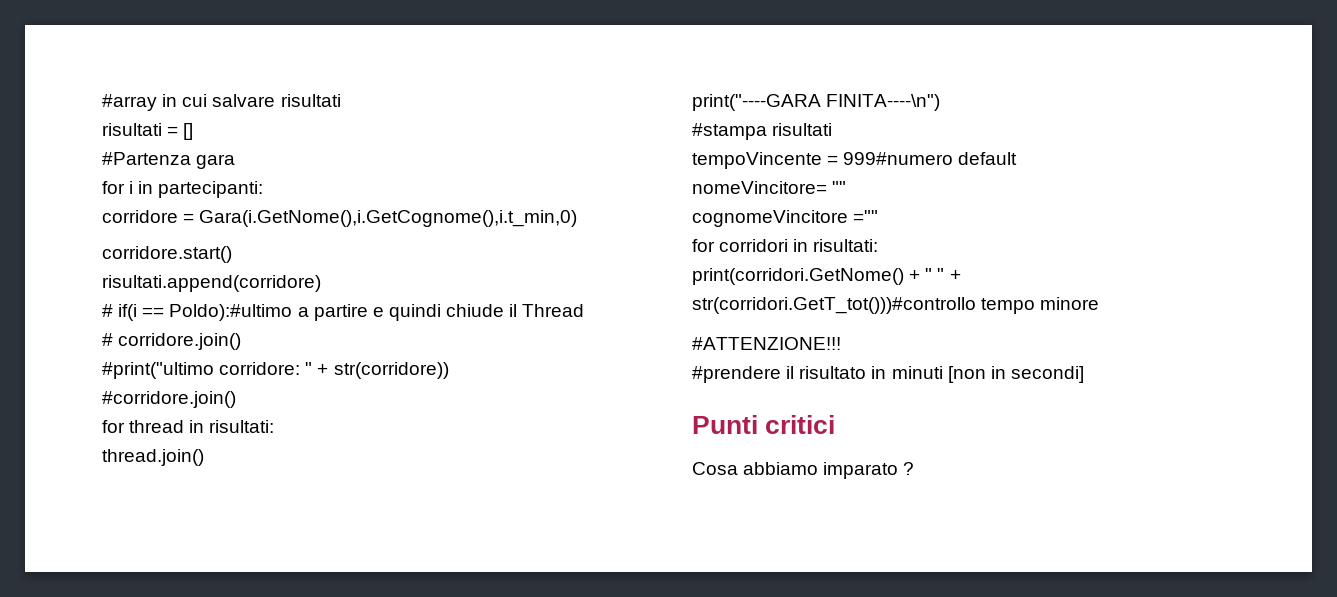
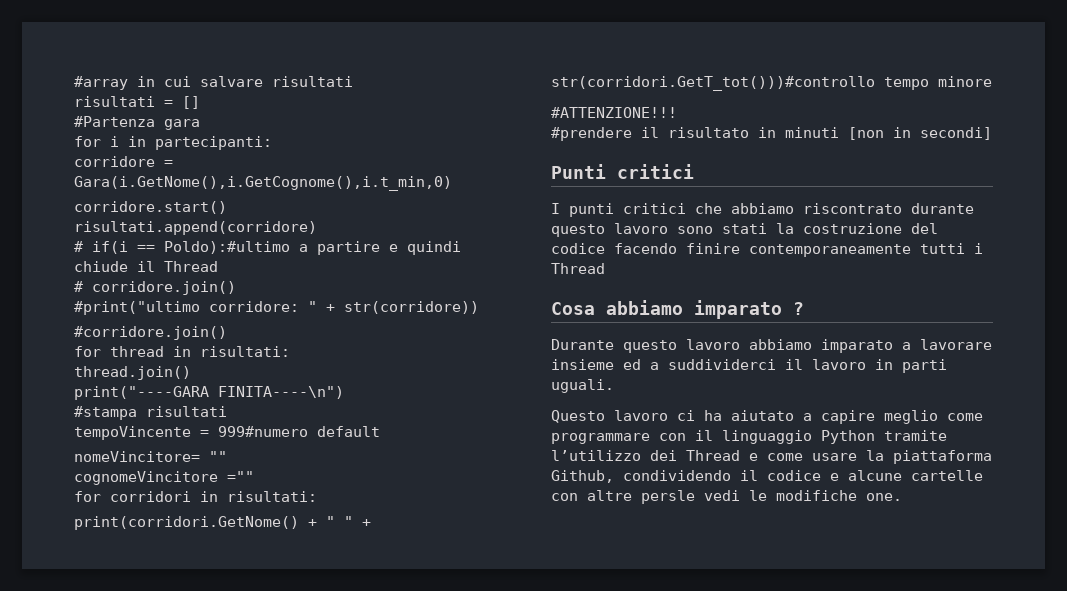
+ I punti critici che abbiamo riscontrato durante questo lavoro sono stati la costruzione del codice facendo finire contemporaneamente tutti i Thread
  Cosa abbiamo imparato ?
+ Durante questo lavoro abbiamo imparato a lavorare insieme ed a suddividerci il lavoro in parti uguali.
+ Questo lavoro ci ha aiutato a capire meglio come programmare con il linguaggio Python tramite l’utilizzo dei Thread e come usare la piattaforma Github, condividendo il codice e alcune cartelle con altre persle vedi le modifiche one.

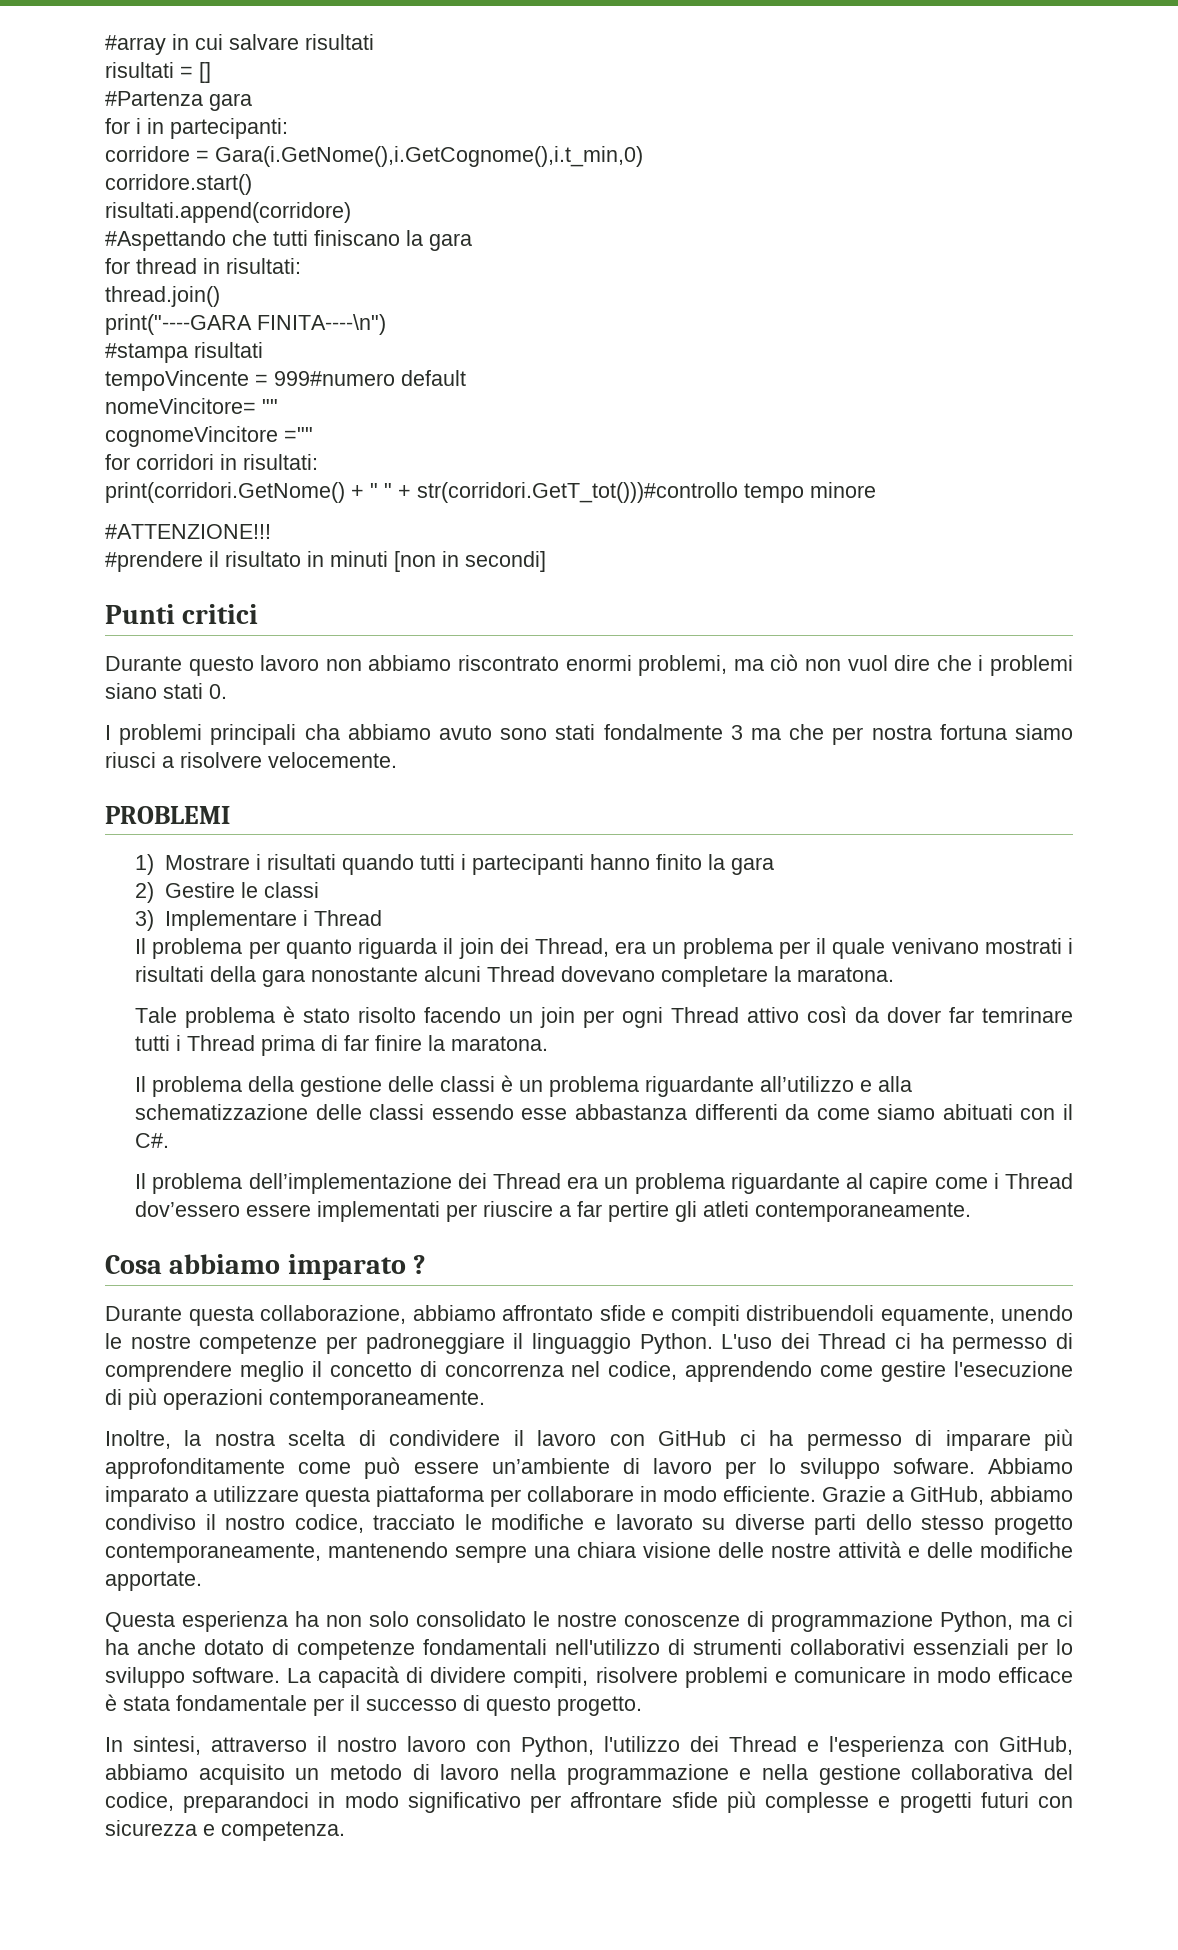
- # if(i == Poldo):#ultimo a partire e quindi chiude il Thread
- # corridore.join()
- #print("ultimo corridore: " + str(corridore))
- #corridore.join()
+ #Aspettando che tutti finiscano la gara
- I punti critici che abbiamo riscontrato durante questo lavoro sono stati la costruzione del codice facendo finire contemporaneamente tutti i Thread
+ Durante questo lavoro non abbiamo riscontrato enormi problemi, ma ciò non vuol dire che i problemi siano stati 0.
+ I problemi principali cha abbiamo avuto sono stati fondalmente 3 ma che per nostra fortuna siamo riusci a risolvere velocemente.
+ PROBLEMI
+ 1) Mostrare i risultati quando tutti i partecipanti hanno finito la gara
+ 2) Gestire le classi
+ 3) Implementare i Thread
+ Il problema per quanto riguarda il join dei Thread, era un problema per il quale venivano mostrati i risultati della gara nonostante alcuni Thread dovevano completare la maratona.
+ Tale problema è stato risolto facendo un join per ogni Thread attivo così da dover far temrinare tutti i Thread prima di far finire la maratona.
+ Il problema della gestione delle classi è un problema riguardante all’utilizzo e alla schematizzazione delle classi essendo esse abbastanza differenti da come siamo abituati con il C#.
+ Il problema dell’implementazione dei Thread era un problema riguardante al capire come i Thread dov’essero essere implementati per riuscire a far pertire gli atleti contemporaneamente.
- Durante questo lavoro abbiamo imparato a lavorare insieme ed a suddividerci il lavoro in parti uguali.
- Questo lavoro ci ha aiutato a capire meglio come programmare con il linguaggio Python tramite l’utilizzo dei Thread e come usare la piattaforma Github, condividendo il codice e alcune cartelle con altre persle vedi le modifiche one.
+ Durante questa collaborazione, abbiamo affrontato sfide e compiti distribuendoli equamente, unendo le nostre competenze per padroneggiare il linguaggio Python. L'uso dei Thread ci ha permesso di comprendere meglio il concetto di concorrenza nel codice, apprendendo come gestire l'esecuzione di più operazioni contemporaneamente.
+ Inoltre, la nostra scelta di condividere il lavoro con GitHub ci ha permesso di imparare più approfonditamente come può essere un’ambiente di lavoro per lo sviluppo sofware. Abbiamo imparato a utilizzare questa piattaforma per collaborare in modo efficiente. Grazie a GitHub, abbiamo condiviso il nostro codice, tracciato le modifiche e lavorato su diverse parti dello stesso progetto contemporaneamente, mantenendo sempre una chiara visione delle nostre attività e delle modifiche apportate.
+ Questa esperienza ha non solo consolidato le nostre conoscenze di programmazione Python, ma ci ha anche dotato di competenze fondamentali nell'utilizzo di strumenti collaborativi essenziali per lo sviluppo software. La capacità di dividere compiti, risolvere problemi e comunicare in modo efficace è stata fondamentale per il successo di questo progetto.
+ In sintesi, attraverso il nostro lavoro con Python, l'utilizzo dei Thread e l'esperienza con GitHub, abbiamo acquisito un metodo di lavoro nella programmazione e nella gestione collaborativa del codice, preparandoci in modo significativo per affrontare sfide più complesse e progetti futuri con sicurezza e competenza.

